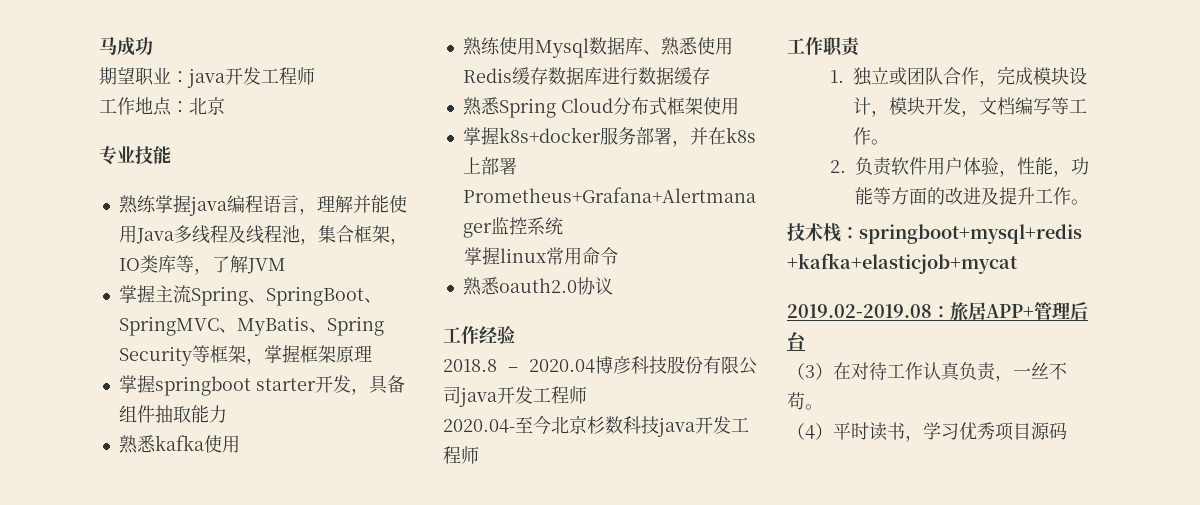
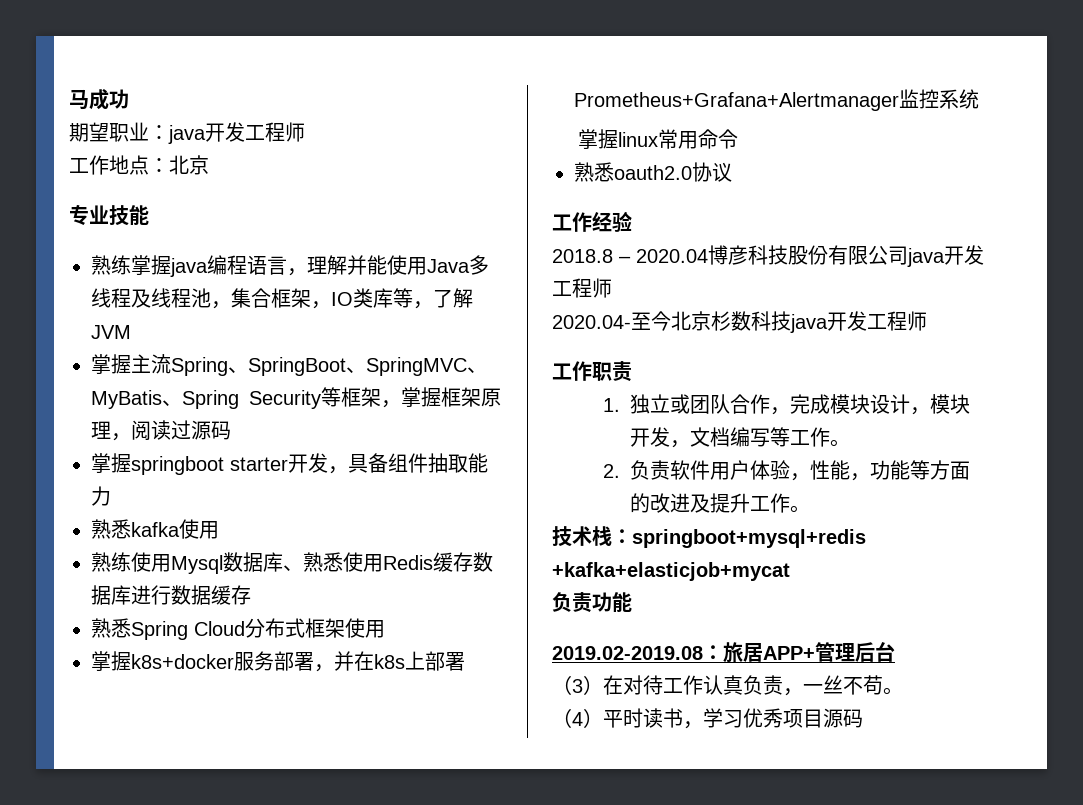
- 掌握主流Spring、SpringBoot、SpringMVC、MyBatis、Spring Security等框架，掌握框架原理
+ 掌握主流Spring、SpringBoot、SpringMVC、MyBatis、Spring Security等框架，掌握框架原理，阅读过源码
+ 负责功能

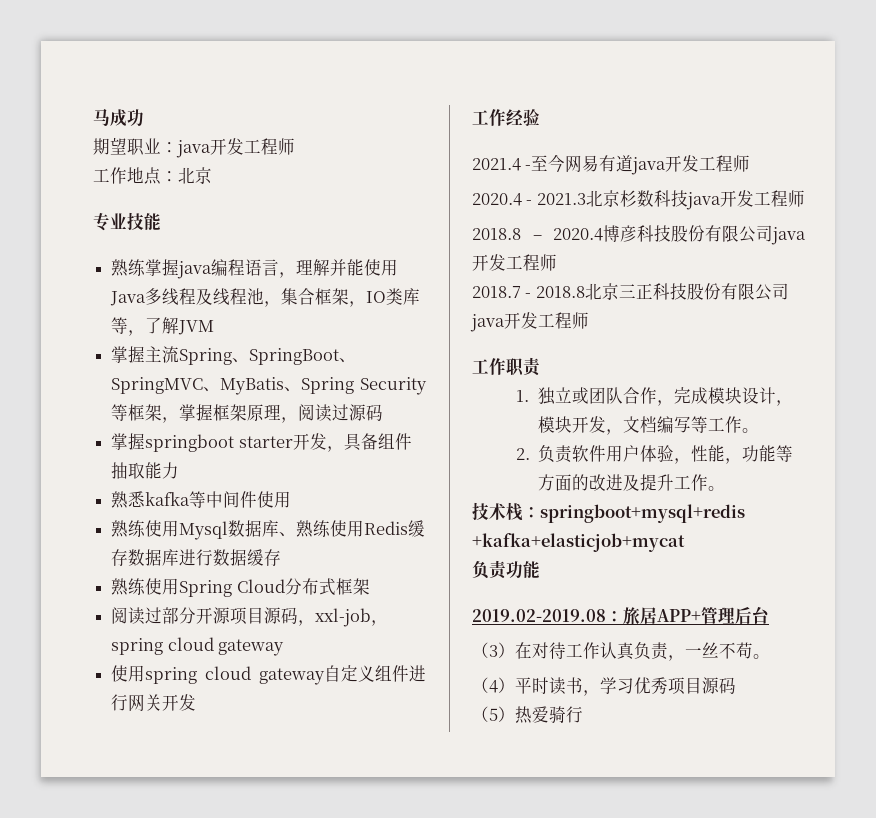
- 熟悉kafka使用
+ 熟悉kafka等中间件使用
- 熟练使用Mysql数据库、熟悉使用Redis缓存数据库进行数据缓存
+ 熟练使用Mysql数据库、熟练使用Redis缓存数据库进行数据缓存
- 熟悉Spring Cloud分布式框架使用
- 掌握k8s+docker服务部署，并在k8s上部署Prometheus+Grafana+Alertmanager监控系统
- 掌握linux常用命令
- 熟悉oauth2.0协议
+ 熟练使用Spring Cloud分布式框架
+ 阅读过部分开源项目源码，xxl-job，spring cloud gateway
+ 使用spring cloud gateway自定义组件进行网关开发
  工作经验
+ 2021.4 -至今网易有道java开发工程师
+ 2020.4 - 2021.3北京杉数科技java开发工程师
- 2018.8 – 2020.04博彦科技股份有限公司java开发工程师
+ 2018.8 – 2020.4博彦科技股份有限公司java开发工程师
- 2020.04-至今北京杉数科技java开发工程师
+ 2018.7 - 2018.8北京三正科技股份有限公司java开发工程师
+ （5）热爱骑行

